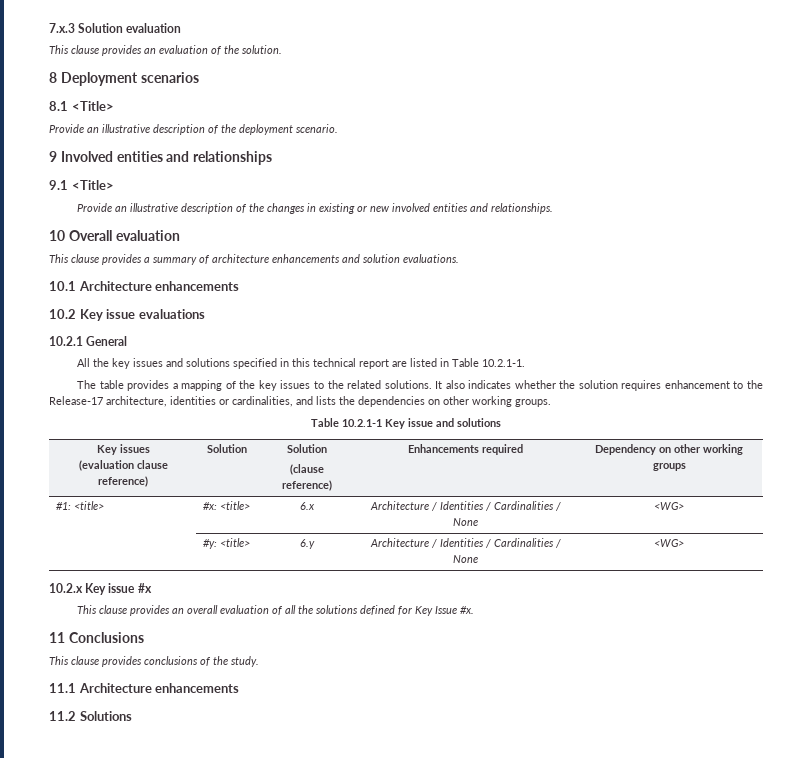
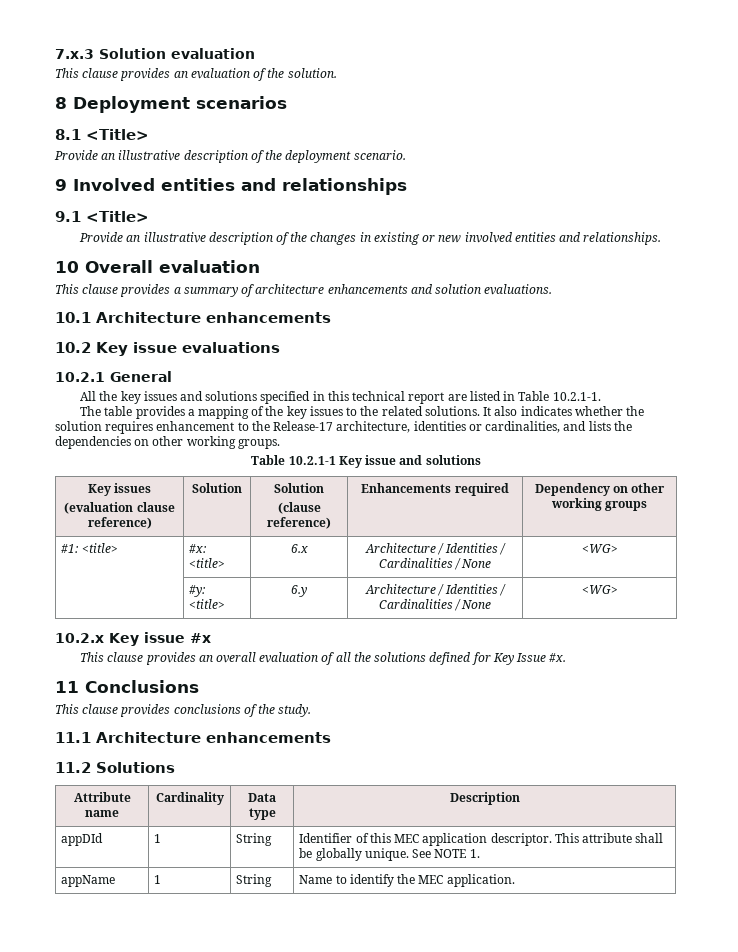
+ Attribute name | Cardinality | Data type | Description
+ appDId | 1 | String | Identifier of this MEC application descriptor. This attribute shall be globally unique. See NOTE 1.
+ appName | 1 | String | Name to identify the MEC application.

